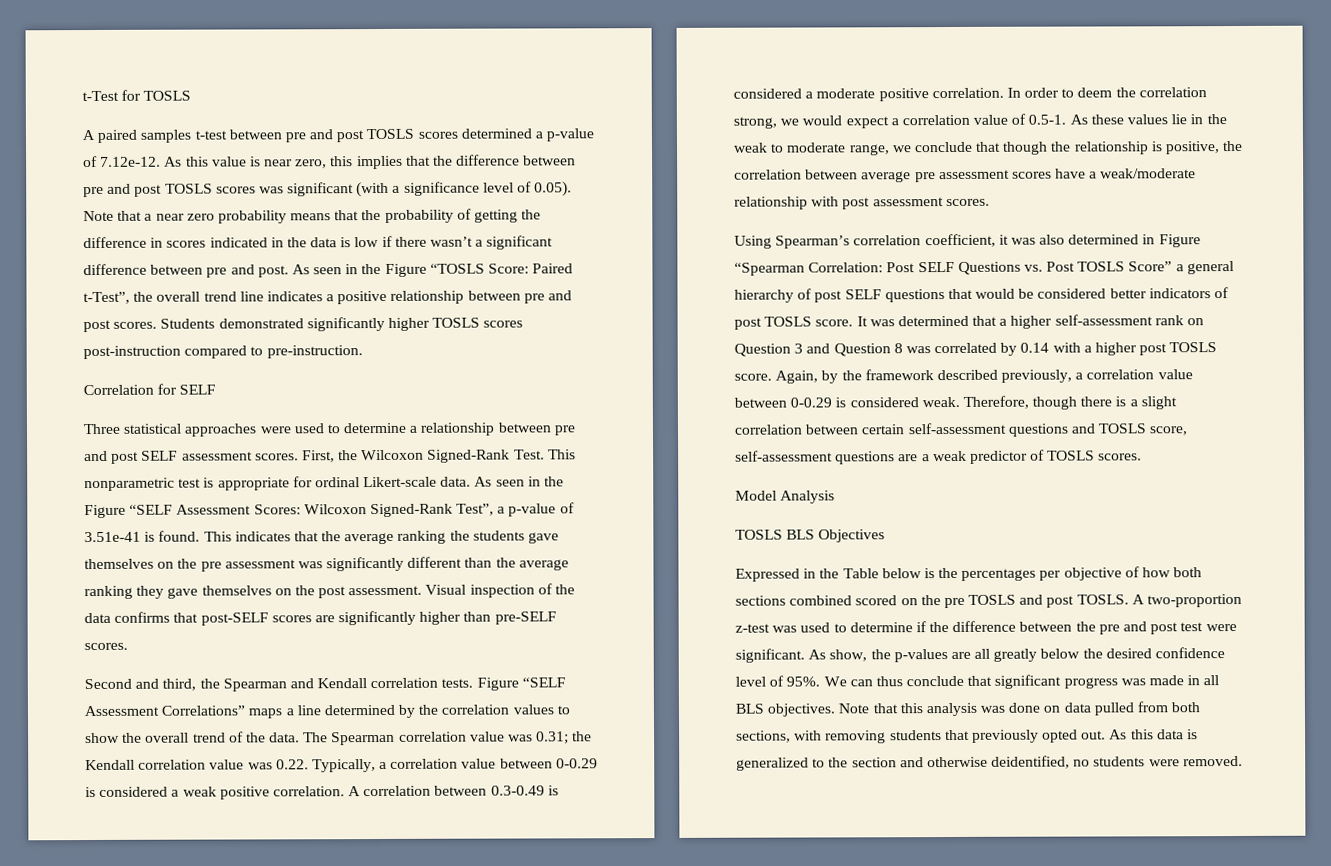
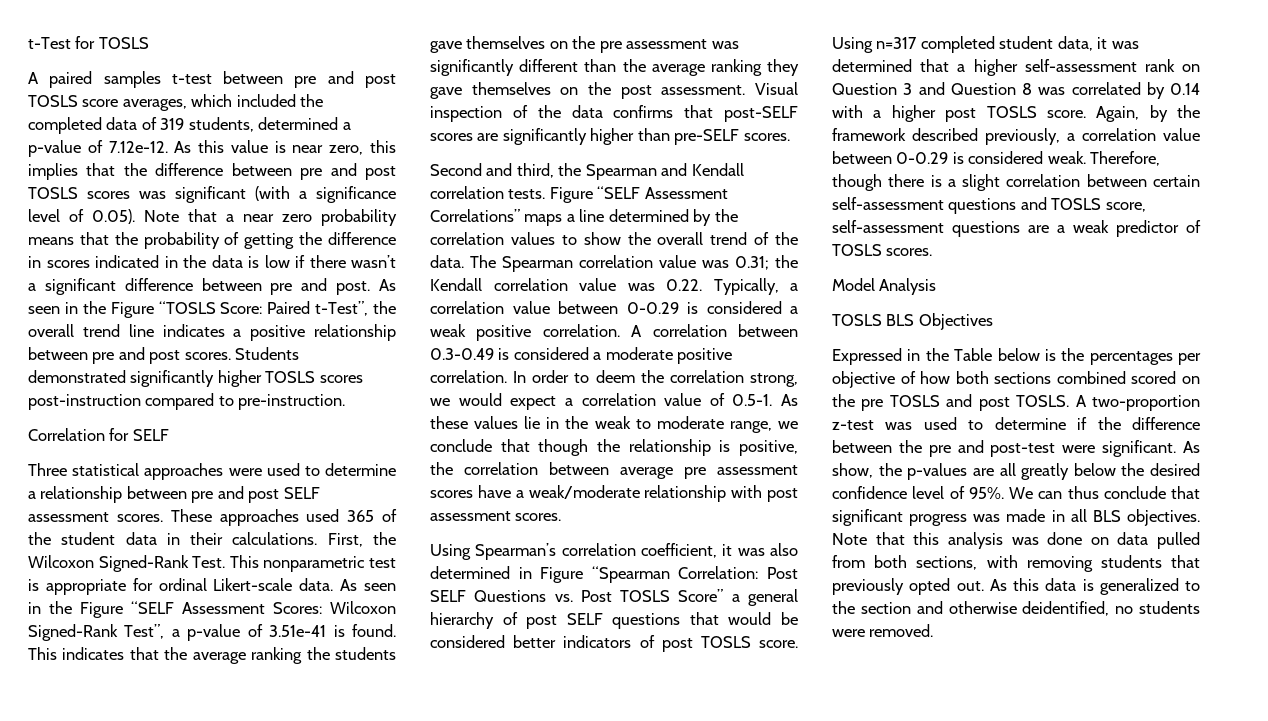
- A paired samples t-test between pre and post TOSLS scores determined a p-value of 7.12e-12. As this value is near zero, this implies that the difference between pre and post TOSLS scores was significant (with a significance level of 0.05). Note that a near zero probability means that the probability of getting the difference in scores indicated in the data is low if there wasn’t a significant difference between pre and post.
+ A paired samples t-test between pre and post TOSLS score averages, which included the completed data of 319 students, determined a p-value of 7.12e-12. As this value is near zero, this implies that the difference between pre and post TOSLS scores was significant (with a significance level of 0.05). Note that a near zero probability means that the probability of getting the difference in scores indicated in the data is low if there wasn’t a significant difference between pre and post.
+ These approaches used 365 of the student data in their calculations.
- It was determined that a higher self-assessment rank on Question 3 and Question 8 was correlated by 0.14 with a higher post TOSLS score.
+ Using n=317 completed student data, it was determined that a higher self-assessment rank on Question 3 and Question 8 was correlated by 0.14 with a higher post TOSLS score.
- A two-proportion z-test was used to determine if the difference between the pre and post test were significant.
+ A two-proportion z-test was used to determine if the difference between the pre and post-test were significant.

